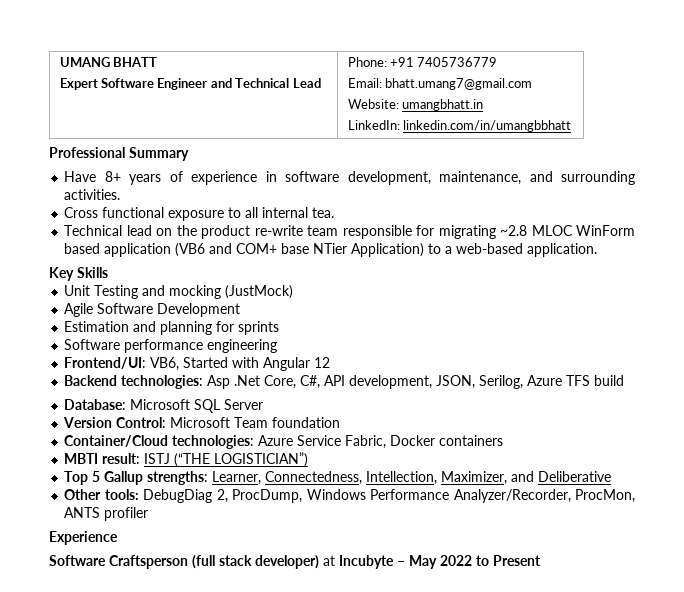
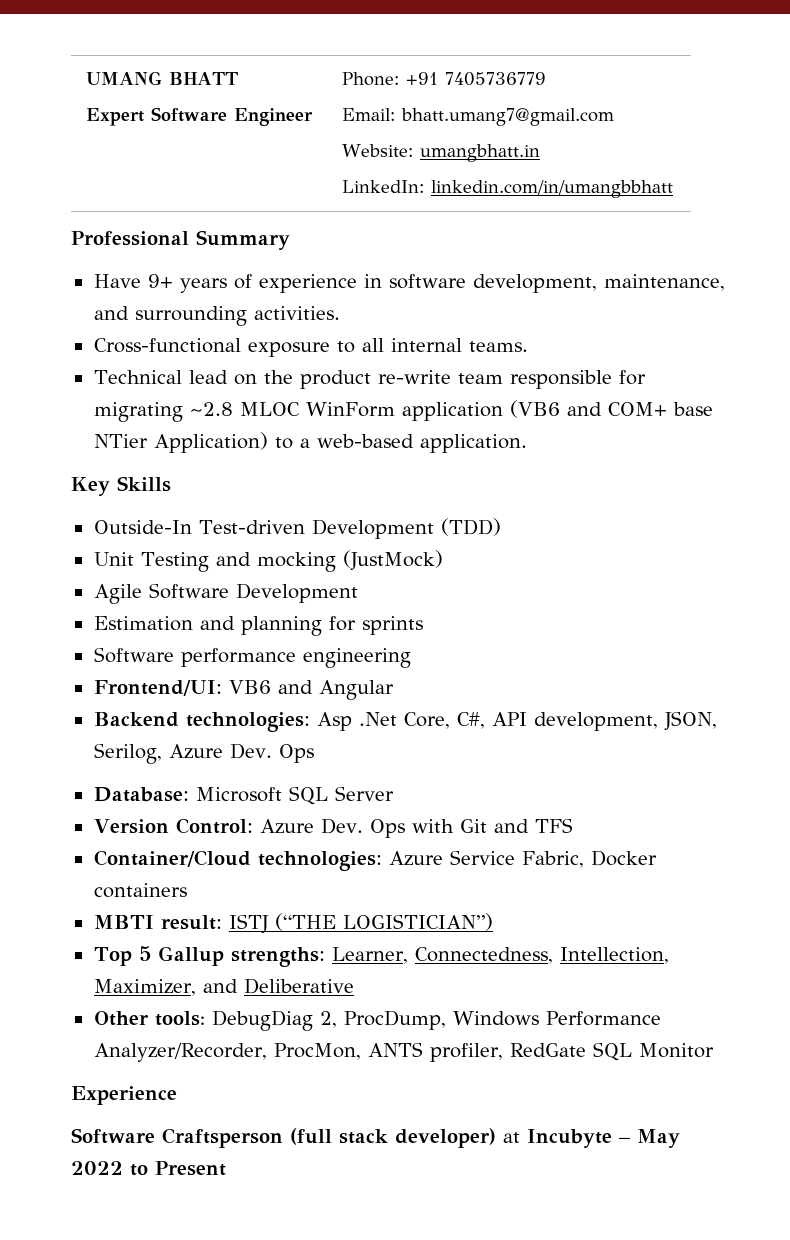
  UMANG BHATT
- Expert Software Engineer and Technical Lead | Phone: +91 7405736779
+ Expert Software Engineer | Phone: +91 7405736779
- Have 8+ years of experience in software development, maintenance, and surrounding activities.
+ Have 9+ years of experience in software development, maintenance, and surrounding activities.
- Cross functional exposure to all internal tea.
+ Cross-functional exposure to all internal teams.
- Technical lead on the product re-write team responsible for migrating ~2.8 MLOC WinForm based application (VB6 and COM+ base NTier Application) to a web-based application.
+ Technical lead on the product re-write team responsible for migrating ~2.8 MLOC WinForm application (VB6 and COM+ base NTier Application) to a web-based application.
+ Outside-In Test-driven Development (TDD)
- Frontend/UI: VB6, Started with Angular 12
+ Frontend/UI: VB6 and Angular
- Backend technologies: Asp .Net Core, C#, API development, JSON, Serilog, Azure TFS build
+ Backend technologies: Asp .Net Core, C#, API development, JSON, Serilog, Azure Dev. Ops
- Version Control: Microsoft Team foundation
+ Version Control: Azure Dev. Ops with Git and TFS
- Other tools: DebugDiag 2, ProcDump, Windows Performance Analyzer/Recorder, ProcMon, ANTS profiler
+ Other tools: DebugDiag 2, ProcDump, Windows Performance Analyzer/Recorder, ProcMon, ANTS profiler, RedGate SQL Monitor

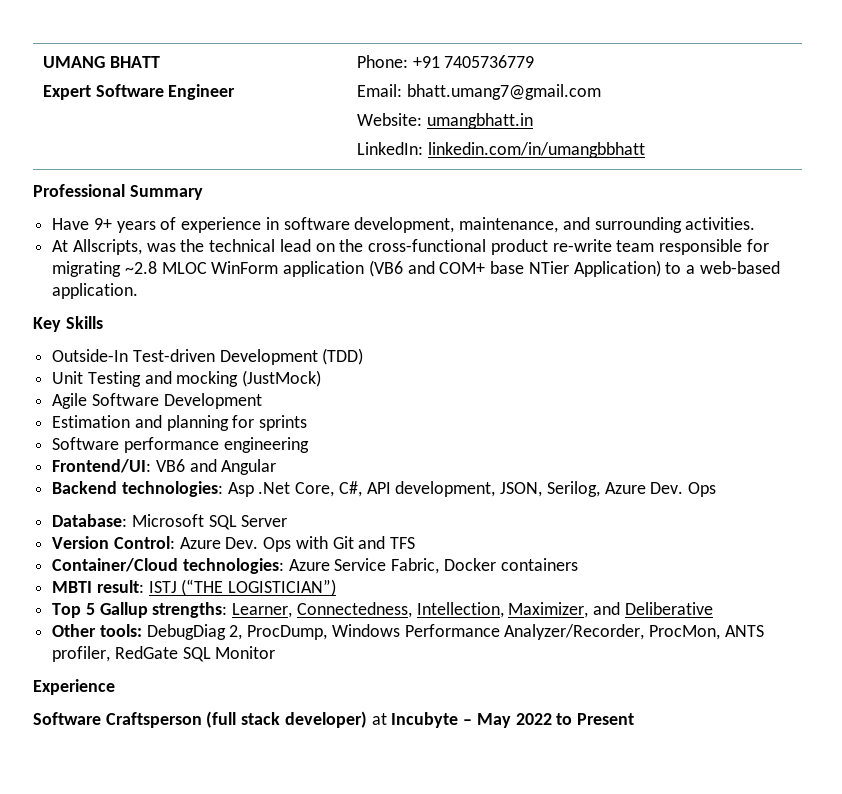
- Cross-functional exposure to all internal teams.
- Technical lead on the product re-write team responsible for migrating ~2.8 MLOC WinForm application (VB6 and COM+ base NTier Application) to a web-based application.
+ At Allscripts, was the technical lead on the cross-functional product re-write team responsible for migrating ~2.8 MLOC WinForm application (VB6 and COM+ base NTier Application) to a web-based application.

